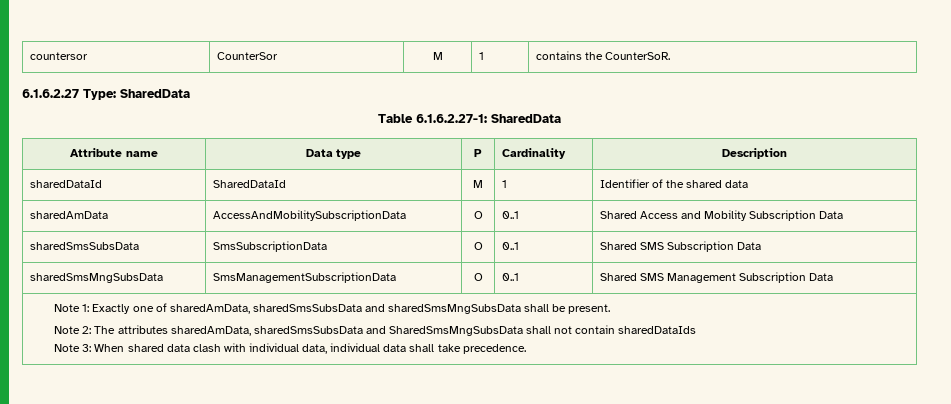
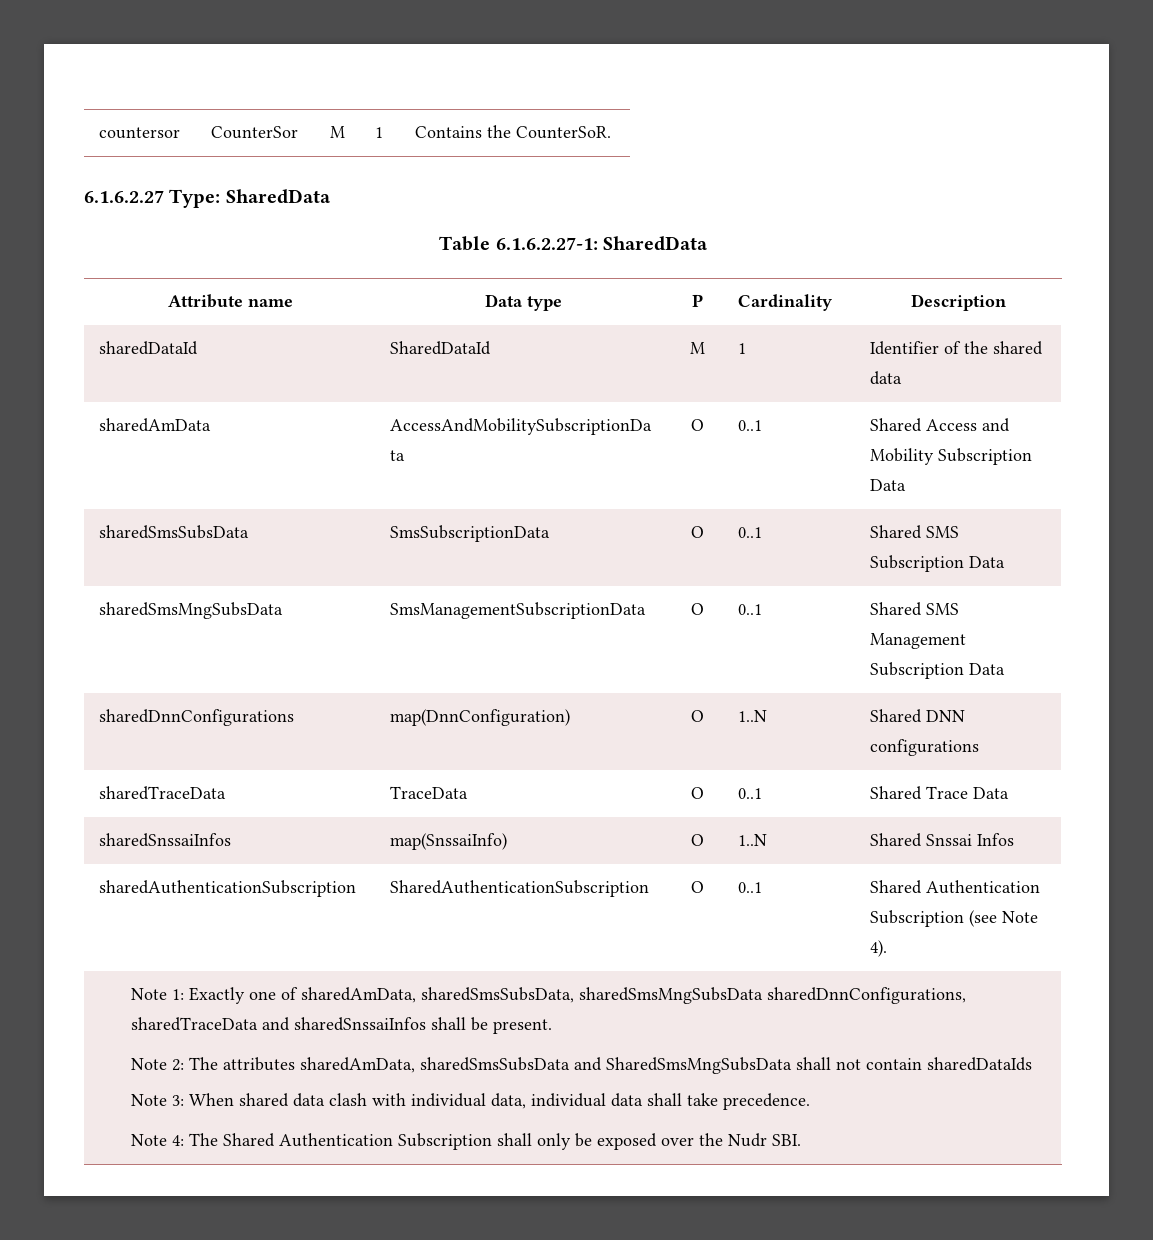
- countersor | CounterSor | M | 1 | contains the CounterSoR.
+ countersor | CounterSor | M | 1 | Contains the CounterSoR.
+ sharedDnnConfigurations | map(DnnConfiguration) | O | 1..N | Shared DNN configurations
+ sharedTraceData | TraceData | O | 0..1 | Shared Trace Data
+ sharedSnssaiInfos | map(SnssaiInfo) | O | 1..N | Shared Snssai Infos
+ sharedAuthenticationSubscription | SharedAuthenticationSubscription | O | 0..1 | Shared Authentication Subscription (see Note 4).
- Note 1: Exactly one of sharedAmData, sharedSmsSubsData and sharedSmsMngSubsData shall be present.
+ Note 1: Exactly one of sharedAmData, sharedSmsSubsData, sharedSmsMngSubsData sharedDnnConfigurations, sharedTraceData and sharedSnssaiInfos shall be present.
+ Note 4: The Shared Authentication Subscription shall only be exposed over the Nudr SBI.

